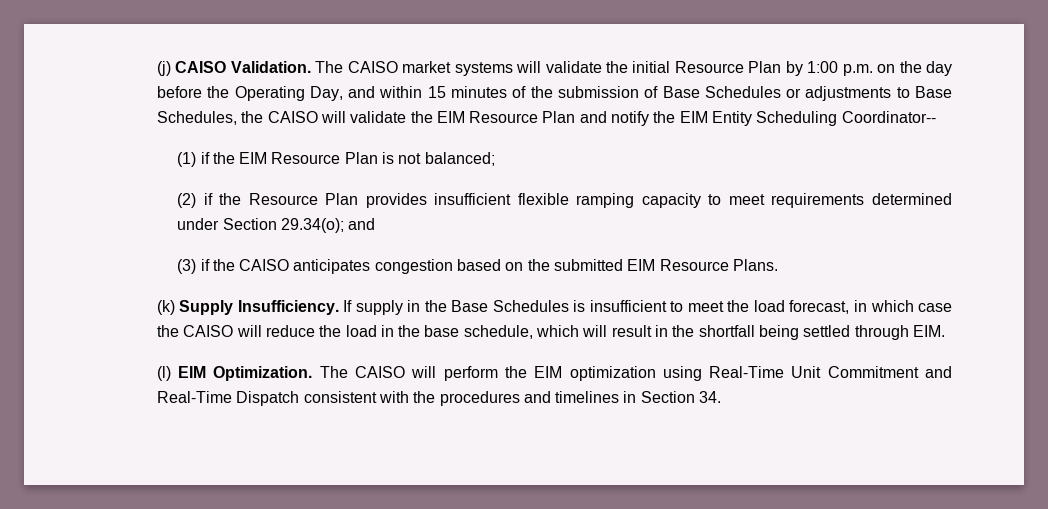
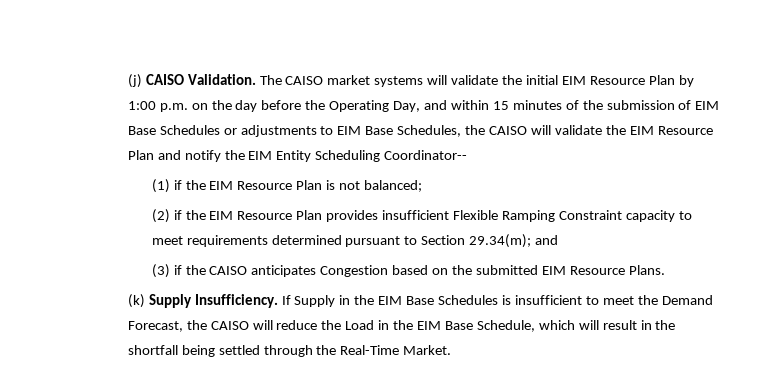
- The CAISO market systems will validate the initial Resource Plan by 1:00 p.m. on the day before the Operating Day, and within 15 minutes of the submission of Base Schedules or adjustments to Base Schedules, the CAISO will validate the EIM Resource Plan and notify the EIM Entity Scheduling Coordinator--
+ The CAISO market systems will validate the initial EIM Resource Plan by 1:00 p.m. on the day before the Operating Day, and within 15 minutes of the submission of EIM Base Schedules or adjustments to EIM Base Schedules, the CAISO will validate the EIM Resource Plan and notify the EIM Entity Scheduling Coordinator--
- (2) if the Resource Plan provides insufficient flexible ramping capacity to meet requirements determined under Section 29.34(o); and
+ (2) if the EIM Resource Plan provides insufficient Flexible Ramping Constraint capacity to meet requirements determined pursuant to Section 29.34(m); and
- (3) if the CAISO anticipates congestion based on the submitted EIM Resource Plans.
+ (3) if the CAISO anticipates Congestion based on the submitted EIM Resource Plans.
- If supply in the Base Schedules is insufficient to meet the load forecast, in which case the CAISO will reduce the load in the base schedule, which will result in the shortfall being settled through EIM.
- (l) EIM Optimization. The CAISO will perform the EIM optimization using Real-Time Unit Commitment and Real-Time Dispatch consistent with the procedures and timelines in Section 34.
+ If Supply in the EIM Base Schedules is insufficient to meet the Demand Forecast, the CAISO will reduce the Load in the EIM Base Schedule, which will result in the shortfall being settled through the Real-Time Market.

